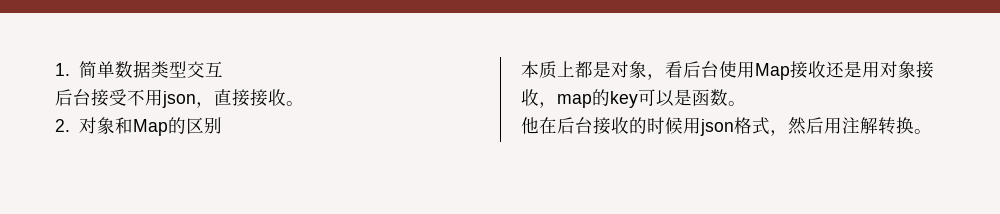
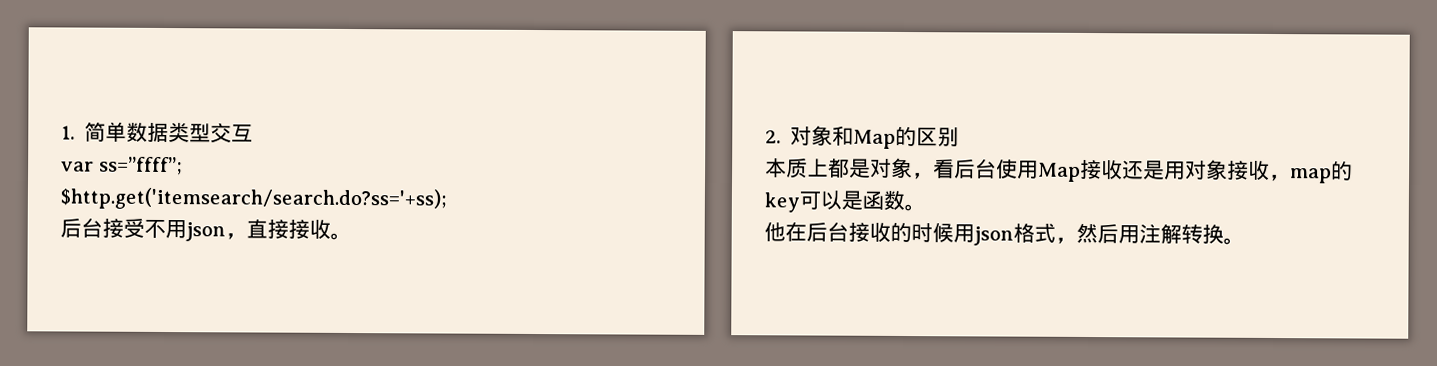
+ var ss=”ffff”;
+ $http.get('itemsearch/search.do?ss='+ss);

